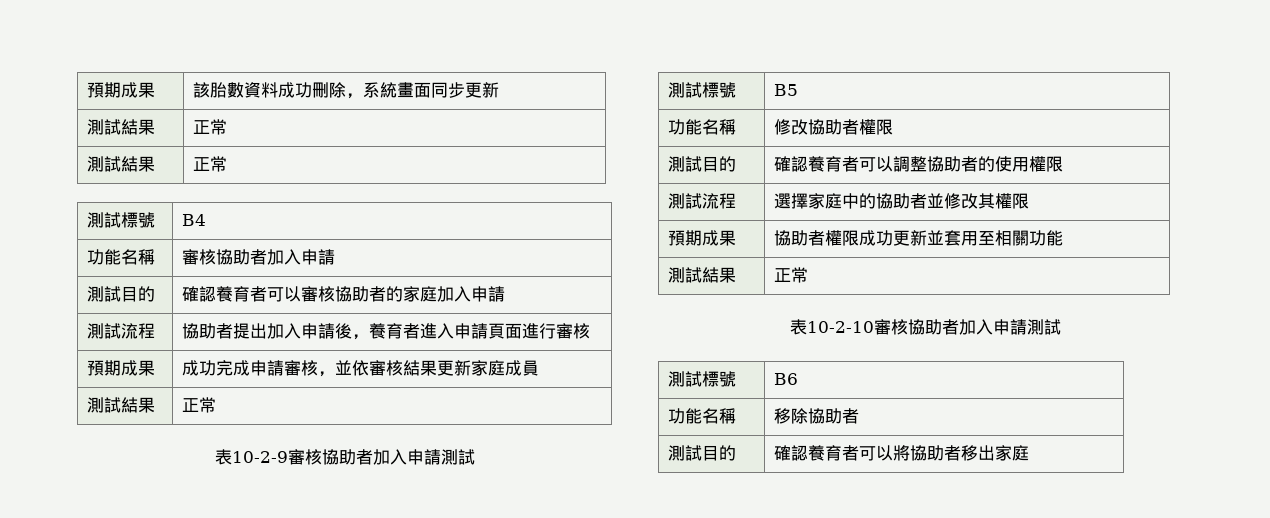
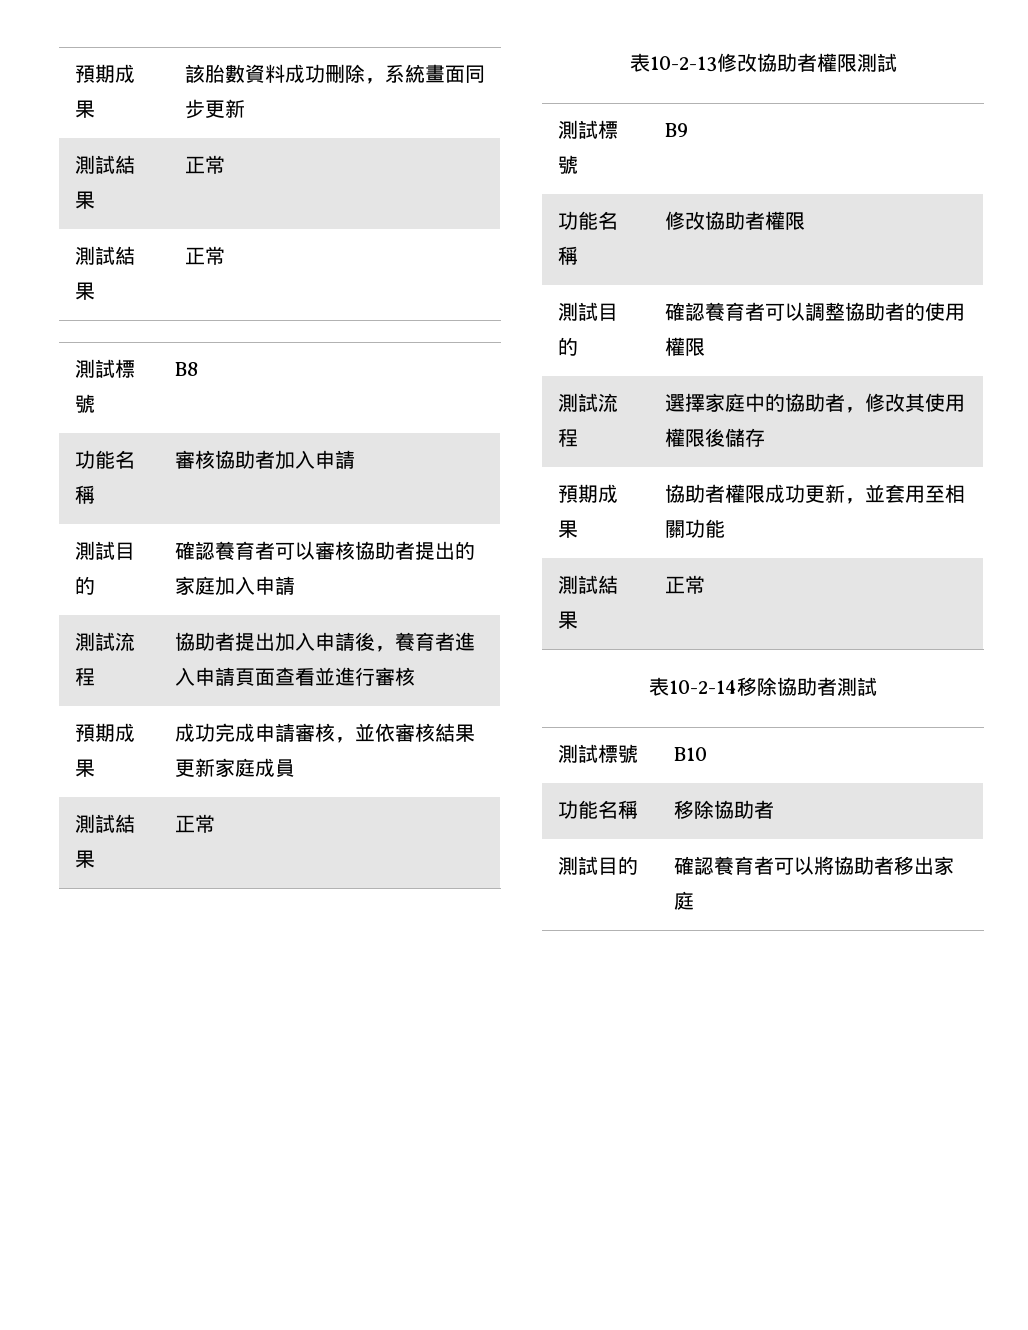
- 測試標號 | B4
+ 測試標號 | B8
- 測試目的 | 確認養育者可以審核協助者的家庭加入申請
+ 測試目的 | 確認養育者可以審核協助者提出的家庭加入申請
- 測試流程 | 協助者提出加入申請後，養育者進入申請頁面進行審核
+ 測試流程 | 協助者提出加入申請後，養育者進入申請頁面查看並進行審核
- 表10-2-9審核協助者加入申請測試
- 測試標號 | B5
+ 表10-2-13修改協助者權限測試
+ 測試標號 | B9
- 測試流程 | 選擇家庭中的協助者並修改其權限
+ 測試流程 | 選擇家庭中的協助者，修改其使用權限後儲存
- 預期成果 | 協助者權限成功更新並套用至相關功能
+ 預期成果 | 協助者權限成功更新，並套用至相關功能
- 表10-2-10審核協助者加入申請測試
- 測試標號 | B6
+ 表10-2-14移除協助者測試
+ 測試標號 | B10

